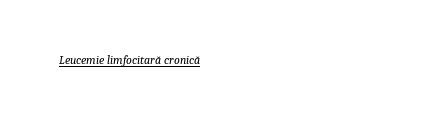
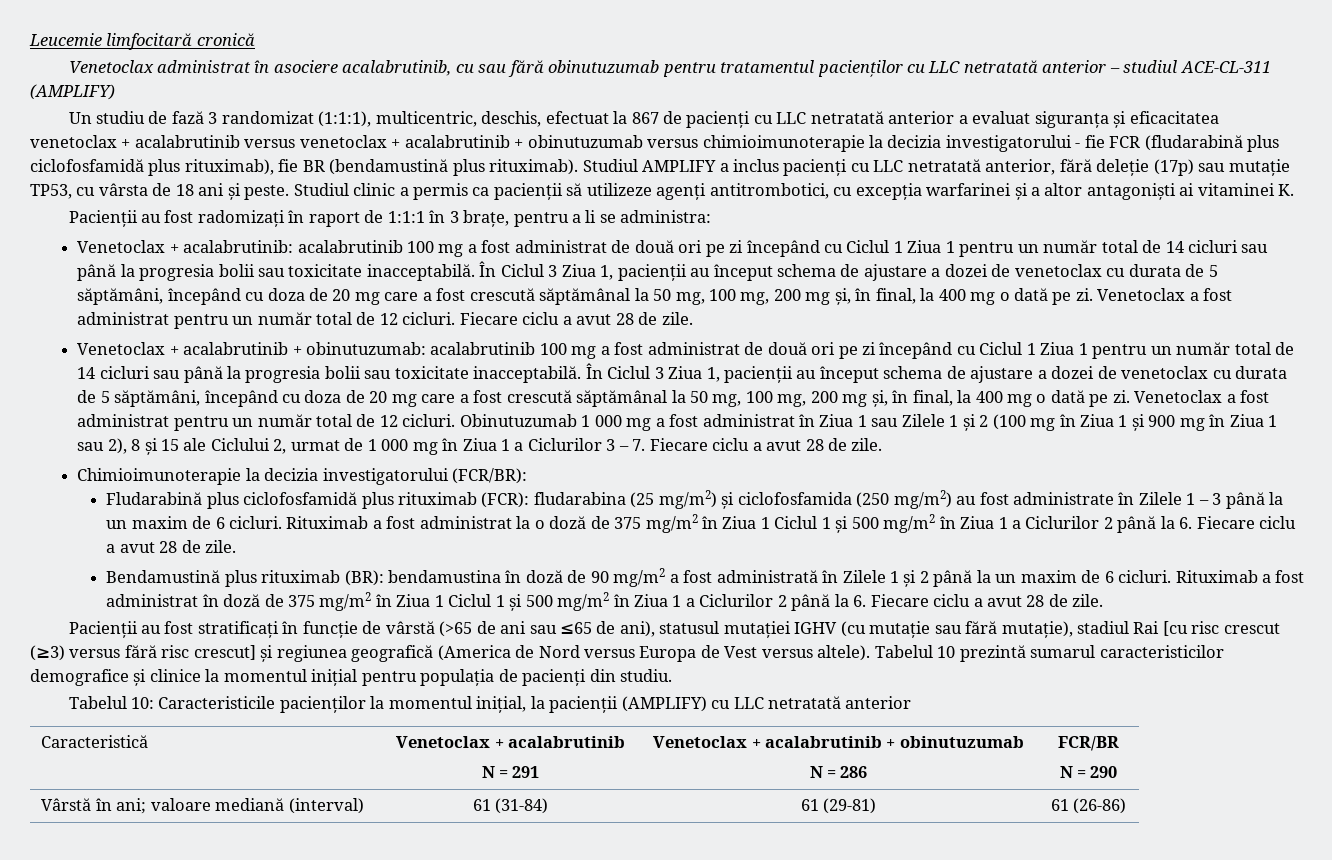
+ Venetoclax administrat în asociere acalabrutinib, cu sau fără obinutuzumab pentru tratamentul pacienților cu LLC netratată anterior – studiul ACE-CL-311 (AMPLIFY)
+ Un studiu de fază 3 randomizat (1:1:1), multicentric, deschis, efectuat la 867 de pacienți cu LLC netratată anterior a evaluat siguranța și eficacitatea venetoclax + acalabrutinib versus venetoclax + acalabrutinib + obinutuzumab versus chimioimunoterapie la decizia investigatorului - fie FCR (fludarabină plus ciclofosfamidă plus rituximab), fie BR (bendamustină plus rituximab). Studiul AMPLIFY a inclus pacienți cu LLC netratată anterior, fără deleție (17p) sau mutație TP53, cu vârsta de 18 ani și peste. Studiul clinic a permis ca pacienții să utilizeze agenți antitrombotici, cu excepția warfarinei și a altor antagoniști ai vitaminei K.
+ Pacienții au fost radomizați în raport de 1:1:1 în 3 brațe, pentru a li se administra:
+ Venetoclax + acalabrutinib: acalabrutinib 100 mg a fost administrat de două ori pe zi începând cu Ciclul 1 Ziua 1 pentru un număr total de 14 cicluri sau până la progresia bolii sau toxicitate inacceptabilă. În Ciclul 3 Ziua 1, pacienții au început schema de ajustare a dozei de venetoclax cu durata de 5 săptămâni, începând cu doza de 20 mg care a fost crescută săptămânal la 50 mg, 100 mg, 200 mg și, în final, la 400 mg o dată pe zi. Venetoclax a fost administrat pentru un număr total de 12 cicluri. Fiecare ciclu a avut 28 de zile.
+ Venetoclax + acalabrutinib + obinutuzumab: acalabrutinib 100 mg a fost administrat de două ori pe zi începând cu Ciclul 1 Ziua 1 pentru un număr total de 14 cicluri sau până la progresia bolii sau toxicitate inacceptabilă. În Ciclul 3 Ziua 1, pacienții au început schema de ajustare a dozei de venetoclax cu durata de 5 săptămâni, începând cu doza de 20 mg care a fost crescută săptămânal la 50 mg, 100 mg, 200 mg și, în final, la 400 mg o dată pe zi. Venetoclax a fost administrat pentru un număr total de 12 cicluri. Obinutuzumab 1 000 mg a fost administrat în Ziua 1 sau Zilele 1 și 2 (100 mg în Ziua 1 și 900 mg în Ziua 1 sau 2), 8 și 15 ale Ciclului 2, urmat de 1 000 mg în Ziua 1 a Ciclurilor 3 – 7. Fiecare ciclu a avut 28 de zile.
+ Chimioimunoterapie la decizia investigatorului (FCR/BR):
+ Fludarabină plus ciclofosfamidă plus rituximab (FCR): fludarabina (25 mg/m2) și ciclofosfamida (250 mg/m2) au fost administrate în Zilele 1 – 3 până la un maxim de 6 cicluri. Rituximab a fost administrat la o doză de 375 mg/m2 în Ziua 1 Ciclul 1 și 500 mg/m2 în Ziua 1 a Ciclurilor 2 până la 6. Fiecare ciclu a avut 28 de zile.
+ Bendamustină plus rituximab (BR): bendamustina în doză de 90 mg/m2 a fost administrată în Zilele 1 și 2 până la un maxim de 6 cicluri. Rituximab a fost administrat în doză de 375 mg/m2 în Ziua 1 Ciclul 1 și 500 mg/m2 în Ziua 1 a Ciclurilor 2 până la 6. Fiecare ciclu a avut 28 de zile.
+ Pacienții au fost stratificați în funcție de vârstă (>65 de ani sau ≤65 de ani), statusul mutației IGHV (cu mutație sau fără mutație), stadiul Rai [cu risc crescut (≥3) versus fără risc crescut] și regiunea geografică (America de Nord versus Europa de Vest versus altele). Tabelul 10 prezintă sumarul caracteristicilor demografice și clinice la momentul inițial pentru populația de pacienți din studiu.
+ Tabelul 10: Caracteristicile pacienților la momentul inițial, la pacienții (AMPLIFY) cu LLC netratată anterior
+ Caracteristică | Venetoclax + acalabrutinib
+ N = 291 | Venetoclax + acalabrutinib + obinutuzumab
+ N = 286 | FCR/BR
+ N = 290
+ Vârstă în ani; valoare mediană (interval) | 61 (31-84) | 61 (29-81) | 61 (26-86)

